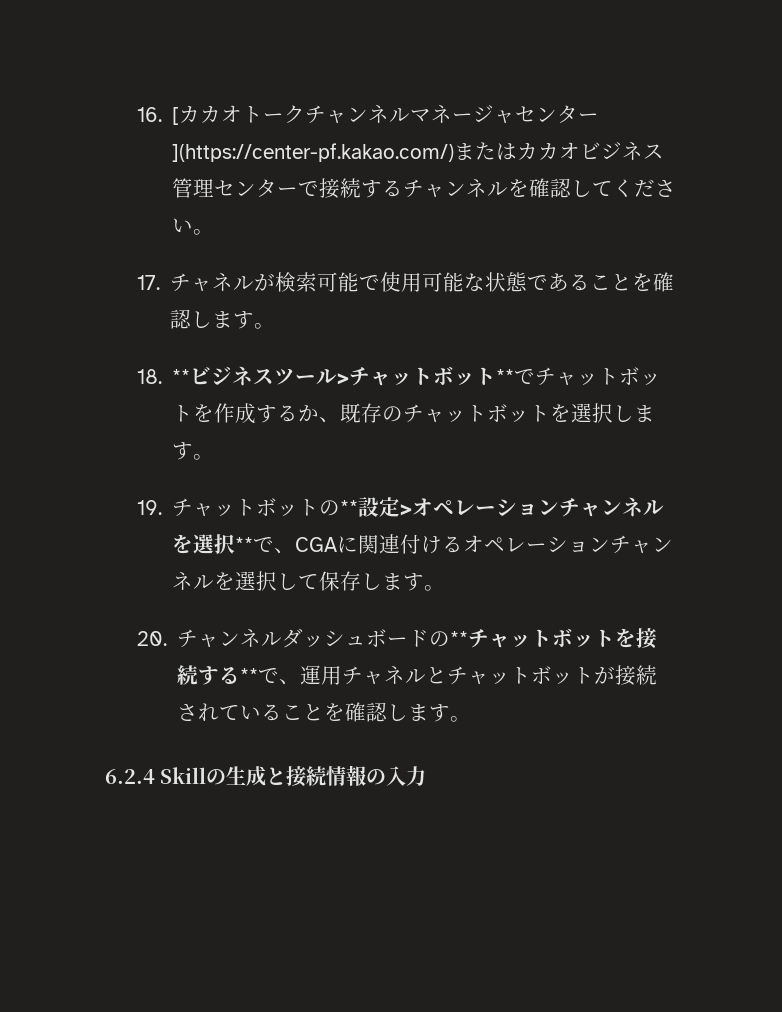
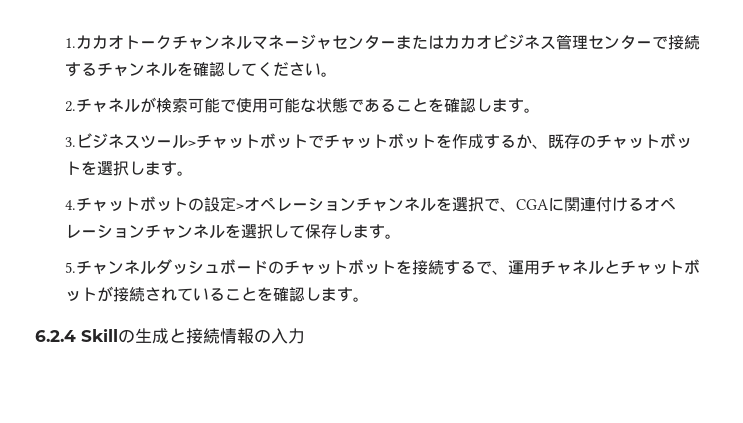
- 16. [カカオトークチャンネルマネージャセンター](https://center-pf.kakao.com/)またはカカオビジネス管理センターで接続するチャンネルを確認してください。
+ 1.カカオトークチャンネルマネージャセンターまたはカカオビジネス管理センターで接続するチャンネルを確認してください。
- 17.チャネルが検索可能で使用可能な状態であることを確認します。
+ 2.チャネルが検索可能で使用可能な状態であることを確認します。
- 18. **ビジネスツール>チャットボット**でチャットボットを作成するか、既存のチャットボットを選択します。
+ 3.ビジネスツール>チャットボットでチャットボットを作成するか、既存のチャットボットを選択します。
- 19.チャットボットの**設定>オペレーションチャンネルを選択**で、CGAに関連付けるオペレーションチャンネルを選択して保存します。
+ 4.チャットボットの設定>オペレーションチャンネルを選択で、CGAに関連付けるオペレーションチャンネルを選択して保存します。
- 20.チャンネルダッシュボードの**チャットボットを接続する**で、運用チャネルとチャットボットが接続されていることを確認します。
+ 5.チャンネルダッシュボードのチャットボットを接続するで、運用チャネルとチャットボットが接続されていることを確認します。

